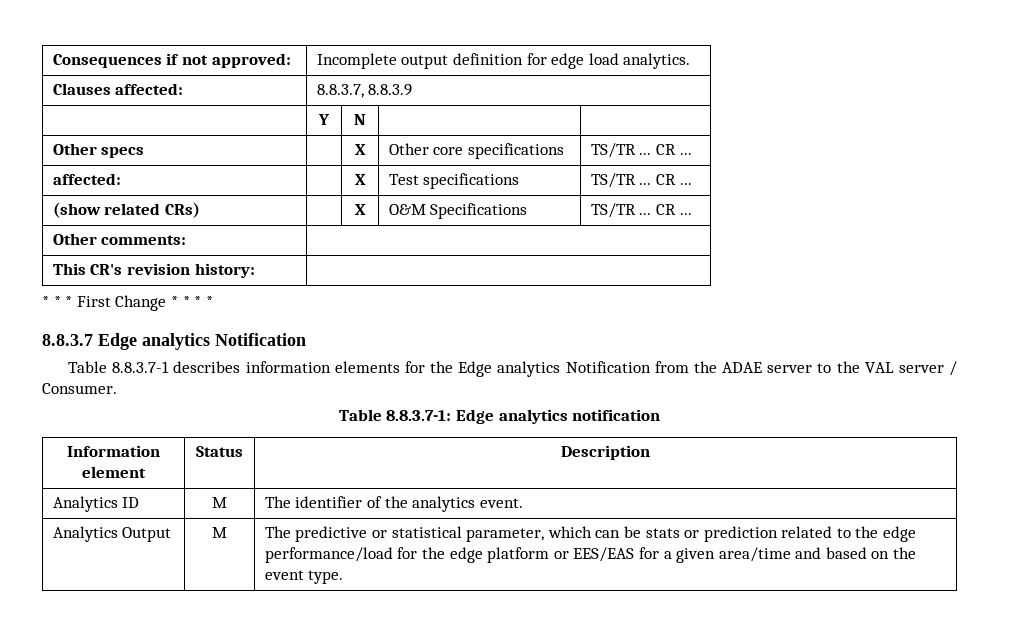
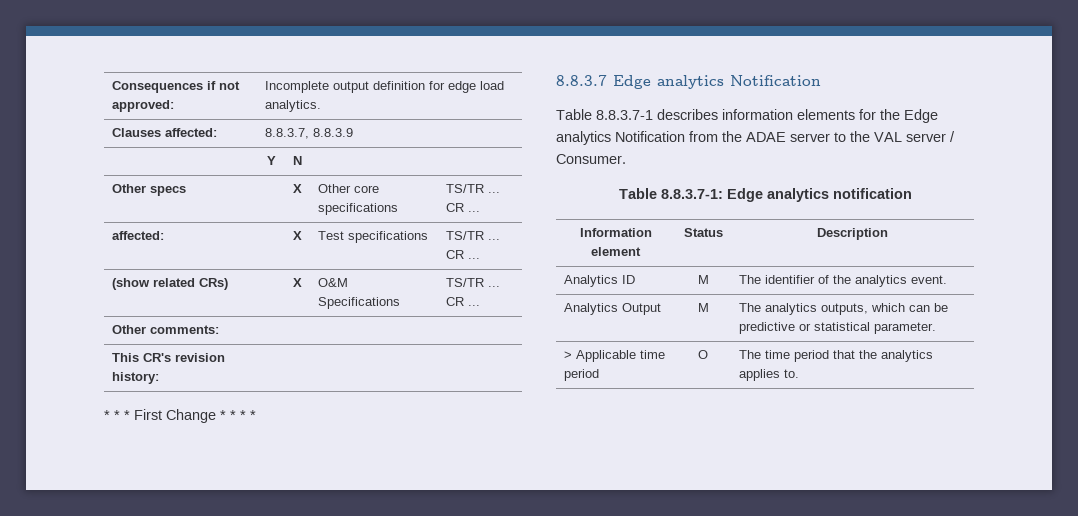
- Analytics Output | M | The predictive or statistical parameter, which can be stats or prediction related to the edge performance/load for the edge platform or EES/EAS for a given area/time and based on the event type.
+ Analytics Output | M | The analytics outputs, which can be predictive or statistical parameter.
+ > Applicable time period | O | The time period that the analytics applies to.

